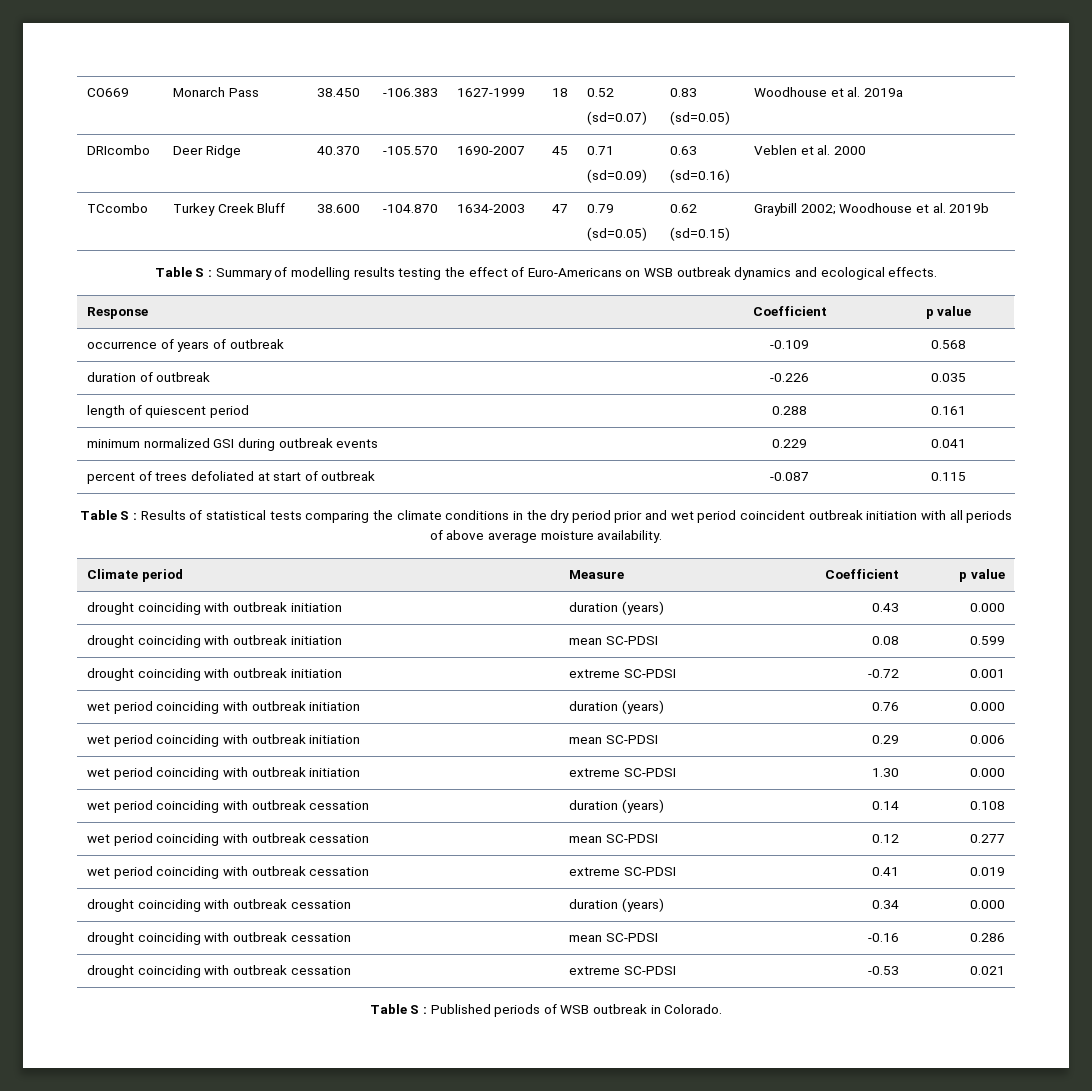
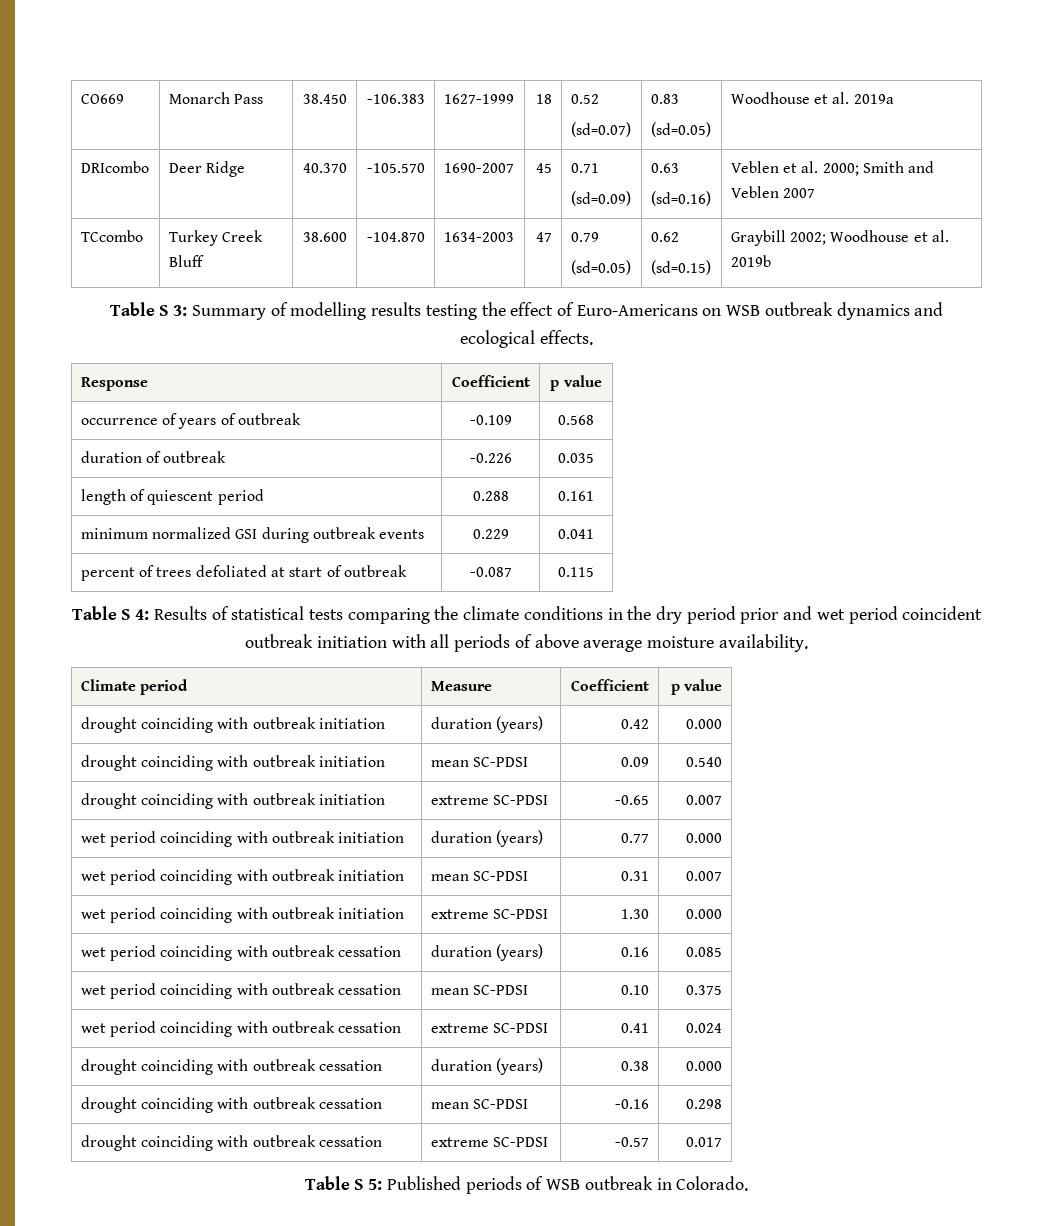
  DRIcombo | Deer Ridge | 40.370 | -105.570 | 1690-2007 | 45 | 0.71
  (sd=0.09) | 0.63
- (sd=0.16) | Veblen et al. 2000
+ (sd=0.16) | Veblen et al. 2000; Smith and Veblen 2007
- Table S : Summary of modelling results testing the effect of Euro-Americans on WSB outbreak dynamics and ecological effects.
+ Table S 3: Summary of modelling results testing the effect of Euro-Americans on WSB outbreak dynamics and ecological effects.
- Table S : Results of statistical tests comparing the climate conditions in the dry period prior and wet period coincident outbreak initiation with all periods of above average moisture availability.
+ Table S 4: Results of statistical tests comparing the climate conditions in the dry period prior and wet period coincident outbreak initiation with all periods of above average moisture availability.
- drought coinciding with outbreak initiation | duration (years) | 0.43 | 0.000
+ drought coinciding with outbreak initiation | duration (years) | 0.42 | 0.000
- drought coinciding with outbreak initiation | mean SC-PDSI | 0.08 | 0.599
+ drought coinciding with outbreak initiation | mean SC-PDSI | 0.09 | 0.540
- drought coinciding with outbreak initiation | extreme SC-PDSI | -0.72 | 0.001
+ drought coinciding with outbreak initiation | extreme SC-PDSI | -0.65 | 0.007
- wet period coinciding with outbreak initiation | duration (years) | 0.76 | 0.000
+ wet period coinciding with outbreak initiation | duration (years) | 0.77 | 0.000
- wet period coinciding with outbreak initiation | mean SC-PDSI | 0.29 | 0.006
+ wet period coinciding with outbreak initiation | mean SC-PDSI | 0.31 | 0.007
- wet period coinciding with outbreak cessation | duration (years) | 0.14 | 0.108
+ wet period coinciding with outbreak cessation | duration (years) | 0.16 | 0.085
- wet period coinciding with outbreak cessation | mean SC-PDSI | 0.12 | 0.277
+ wet period coinciding with outbreak cessation | mean SC-PDSI | 0.10 | 0.375
- wet period coinciding with outbreak cessation | extreme SC-PDSI | 0.41 | 0.019
+ wet period coinciding with outbreak cessation | extreme SC-PDSI | 0.41 | 0.024
- drought coinciding with outbreak cessation | duration (years) | 0.34 | 0.000
+ drought coinciding with outbreak cessation | duration (years) | 0.38 | 0.000
- drought coinciding with outbreak cessation | mean SC-PDSI | -0.16 | 0.286
+ drought coinciding with outbreak cessation | mean SC-PDSI | -0.16 | 0.298
- drought coinciding with outbreak cessation | extreme SC-PDSI | -0.53 | 0.021
- Table S : Published periods of WSB outbreak in Colorado.
+ drought coinciding with outbreak cessation | extreme SC-PDSI | -0.57 | 0.017
+ Table S 5: Published periods of WSB outbreak in Colorado.

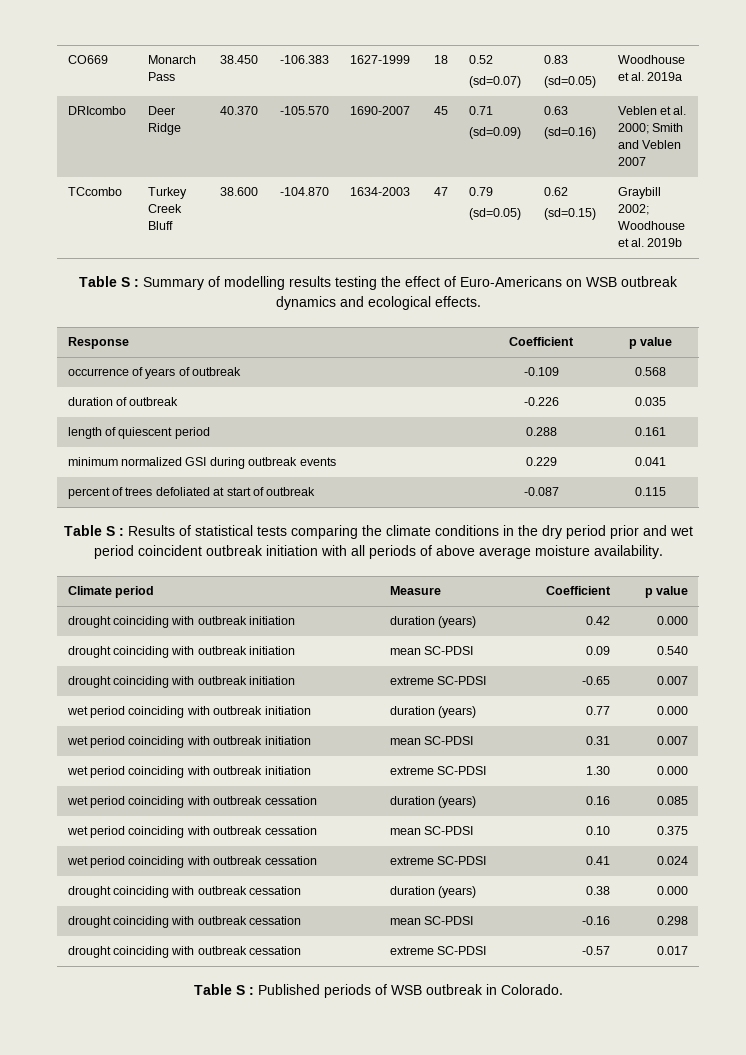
- Table S 3: Summary of modelling results testing the effect of Euro-Americans on WSB outbreak dynamics and ecological effects.
+ Table S : Summary of modelling results testing the effect of Euro-Americans on WSB outbreak dynamics and ecological effects.
- Table S 4: Results of statistical tests comparing the climate conditions in the dry period prior and wet period coincident outbreak initiation with all periods of above average moisture availability.
+ Table S : Results of statistical tests comparing the climate conditions in the dry period prior and wet period coincident outbreak initiation with all periods of above average moisture availability.
- Table S 5: Published periods of WSB outbreak in Colorado.
+ Table S : Published periods of WSB outbreak in Colorado.

